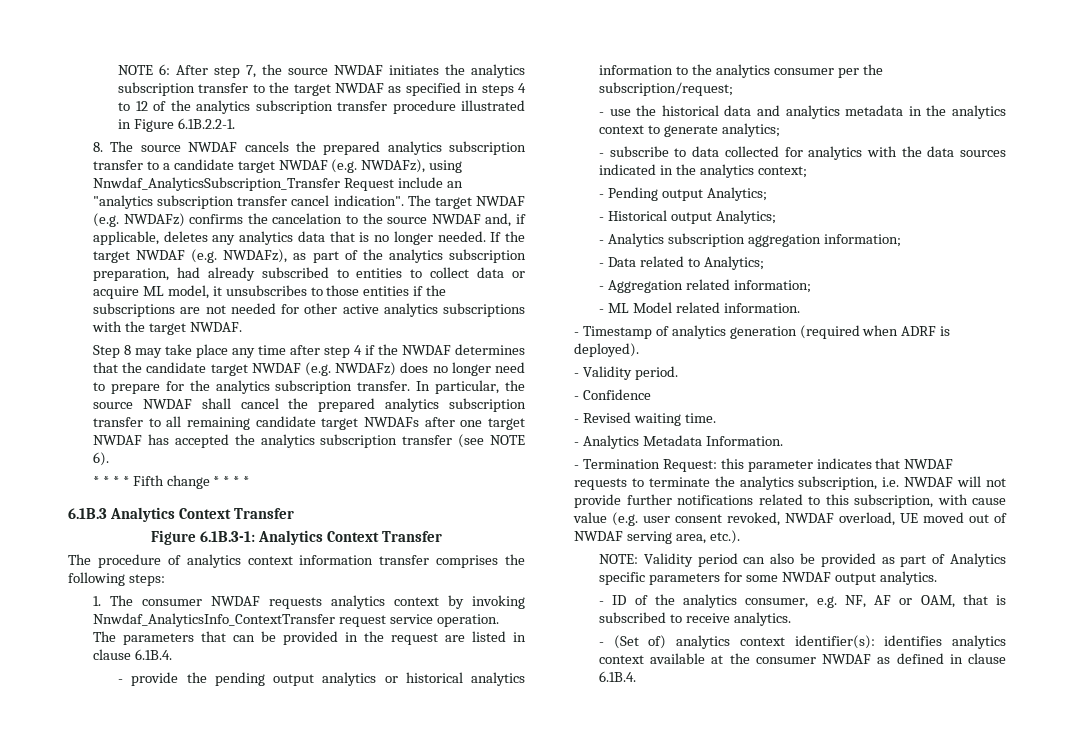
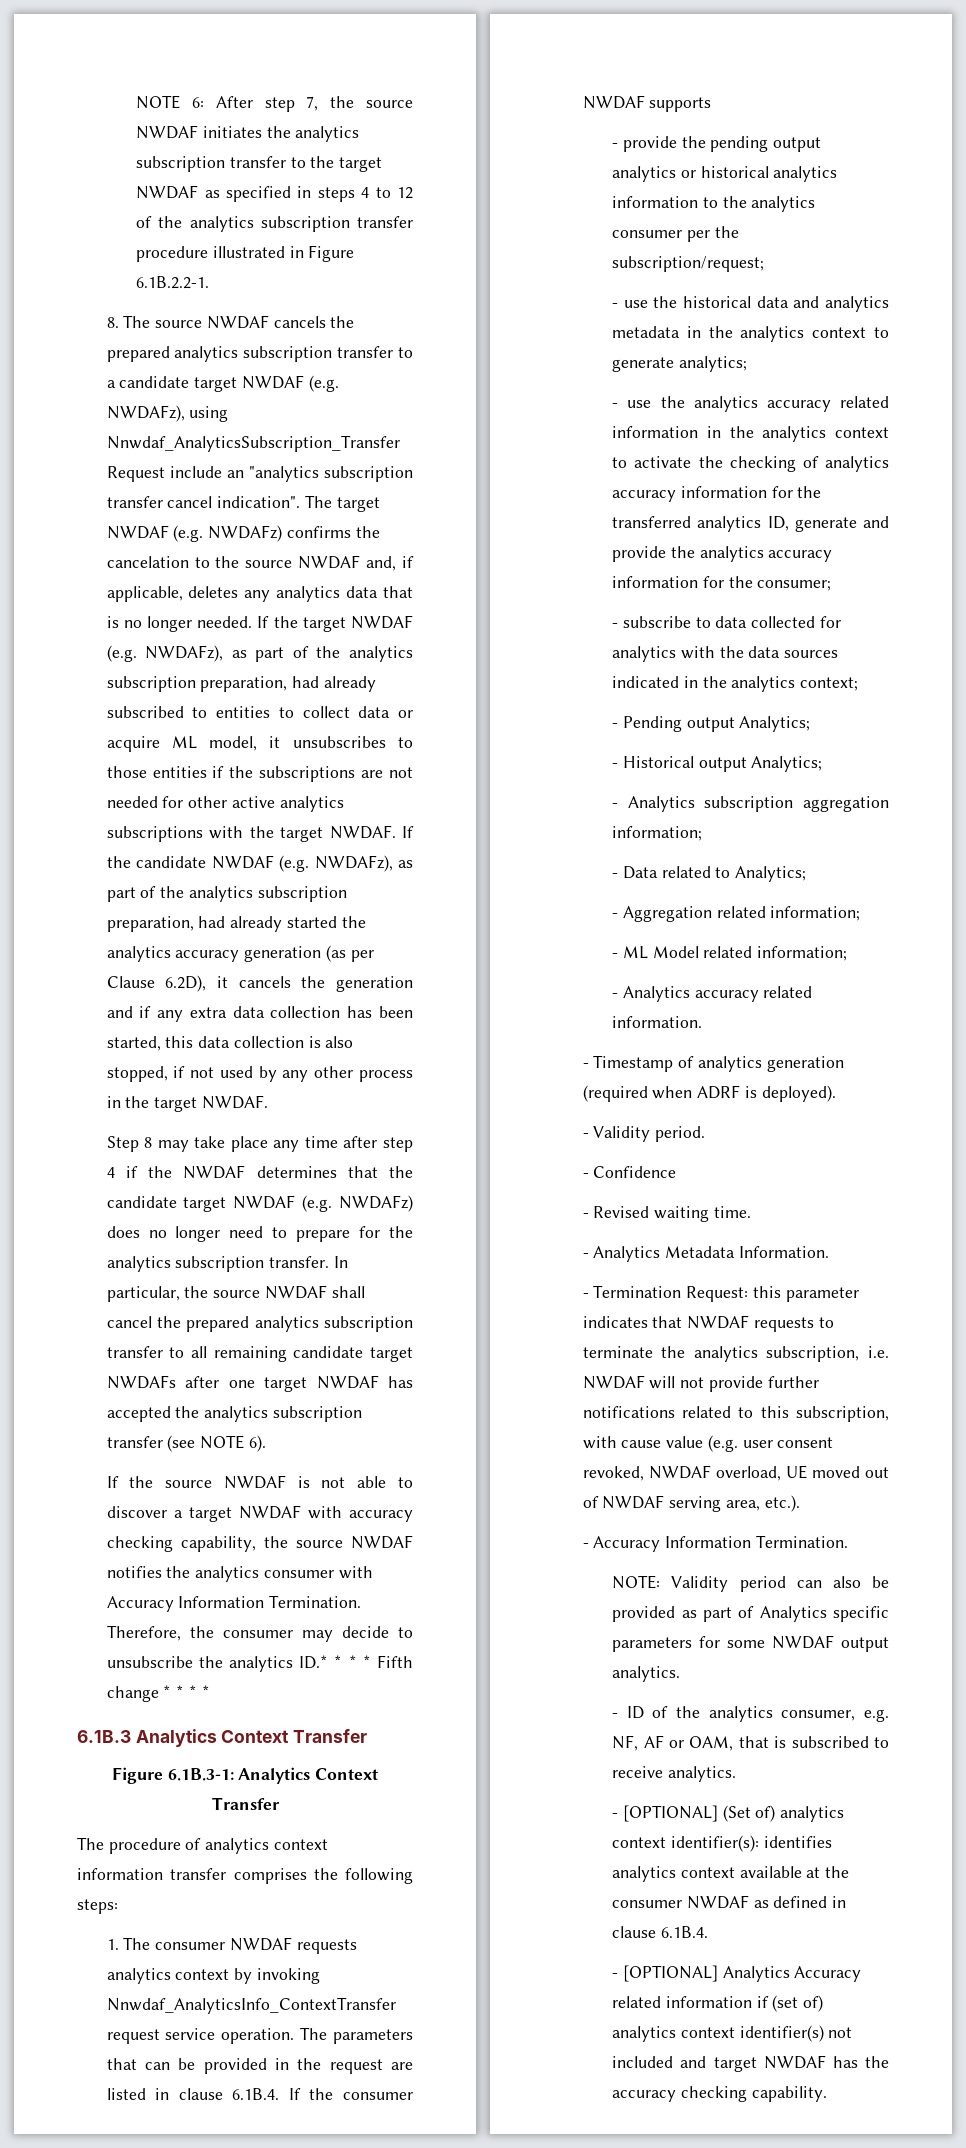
+ If the candidate NWDAF (e.g. NWDAFz), as part of the analytics subscription preparation, had already started the analytics accuracy generation (as per Clause 6.2D), it cancels the generation and if any extra data collection has been started, this data collection is also stopped, if not used by any other process in the target NWDAF.
- * * * * Fifth change * * * *
+ If the source NWDAF is not able to discover a target NWDAF with accuracy checking capability, the source NWDAF notifies the analytics consumer with Accuracy Information Termination. Therefore, the consumer may decide to unsubscribe the analytics ID.* * * * Fifth change * * * *
- The parameters that can be provided in the request are listed in clause 6.1B.4.
+ The parameters that can be provided in the request are listed in clause 6.1B.4. If the consumer NWDAF supports
+ - use the analytics accuracy related information in the analytics context to activate the checking of analytics accuracy information for the transferred analytics ID, generate and provide the analytics accuracy information for the consumer;
- - ML Model related information.
+ - ML Model related information;
+ - Analytics accuracy related information.
+ - Accuracy Information Termination.
- - (Set of) analytics context identifier(s): identifies analytics context available at the consumer NWDAF as defined in clause 6.1B.4.
+ - [OPTIONAL] (Set of) analytics context identifier(s): identifies analytics context available at the consumer NWDAF as defined in clause 6.1B.4.
+ - [OPTIONAL] Analytics Accuracy related information if (set of) analytics context identifier(s) not included and target NWDAF has the accuracy checking capability.

